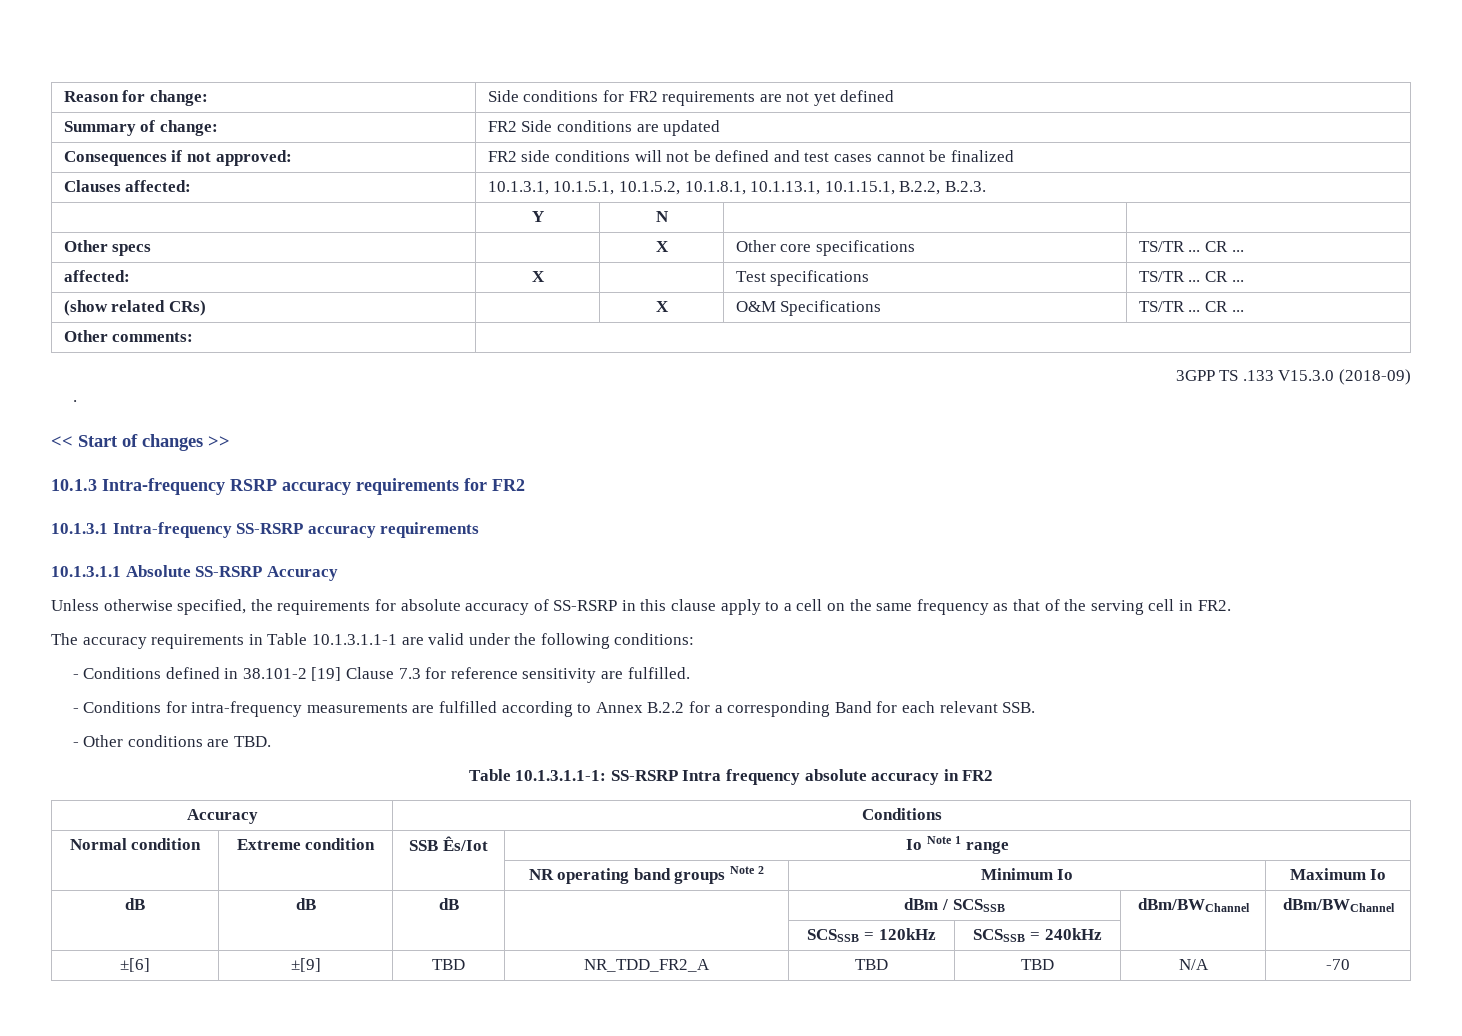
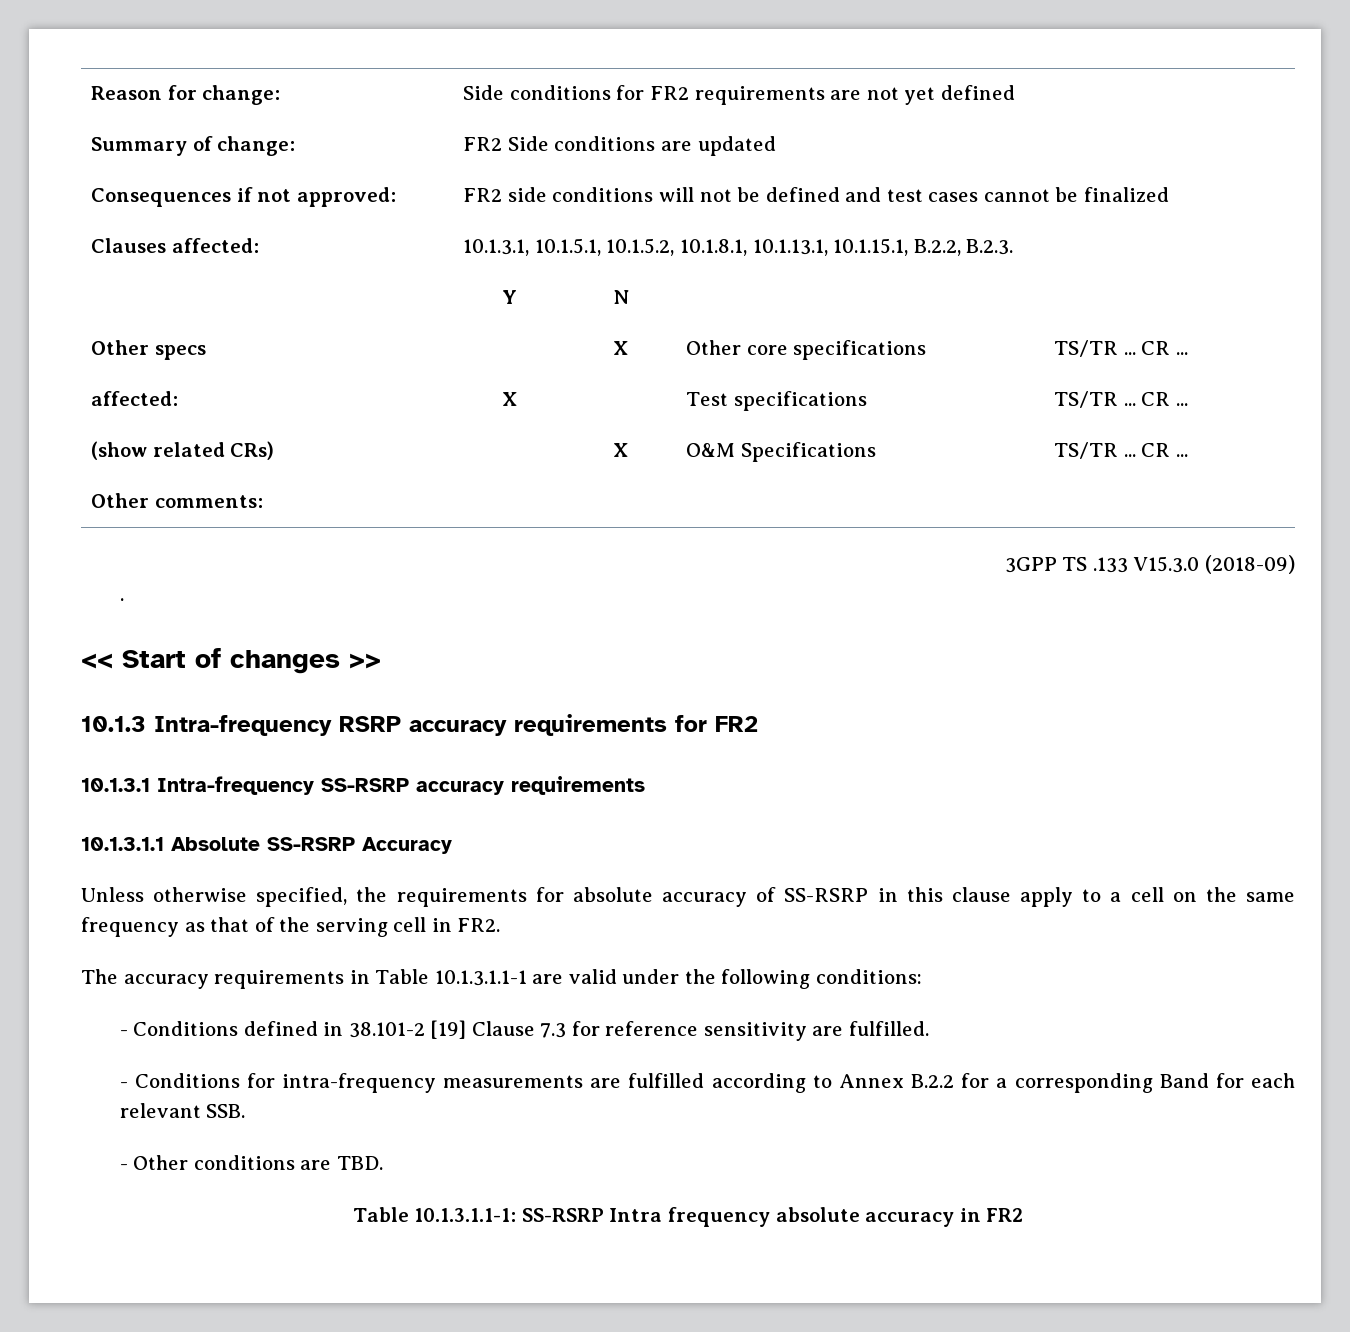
- Accuracy | Conditions
- Normal condition | Extreme condition | SSB Ês/Iot | Io Note 1 range
- | | | NR operating band groups Note 2 | Minimum Io | Maximum Io
- dB | dB | dB | | dBm / SCSSSB | dBm/BWChannel | dBm/BWChannel
- | | | | SCSSSB = 120kHz | SCSSSB = 240kHz | |
- ±[6] | ±[9] | TBD | NR_TDD_FR2_A | TBD | TBD | N/A | -70

